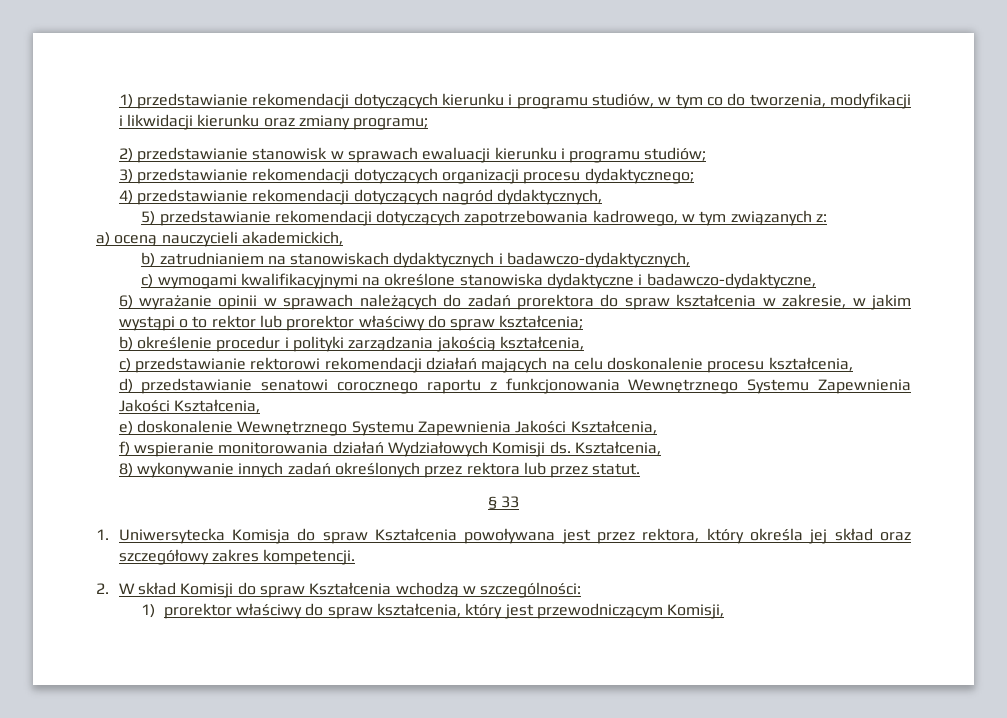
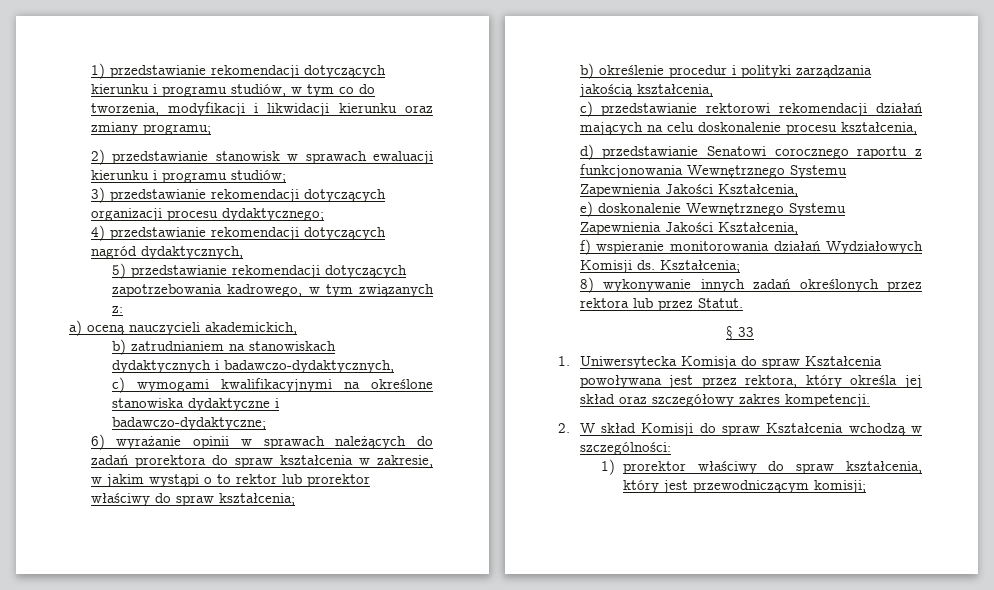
- c) wymogami kwalifikacyjnymi na określone stanowiska dydaktyczne i badawczo-dydaktyczne,
+ c) wymogami kwalifikacyjnymi na określone stanowiska dydaktyczne i badawczo-dydaktyczne;
- d) przedstawianie senatowi corocznego raportu z funkcjonowania Wewnętrznego Systemu Zapewnienia Jakości Kształcenia,
+ d) przedstawianie Senatowi corocznego raportu z funkcjonowania Wewnętrznego Systemu Zapewnienia Jakości Kształcenia,
- f) wspieranie monitorowania działań Wydziałowych Komisji ds. Kształcenia,
+ f) wspieranie monitorowania działań Wydziałowych Komisji ds. Kształcenia;
- 8) wykonywanie innych zadań określonych przez rektora lub przez statut.
+ 8) wykonywanie innych zadań określonych przez rektora lub przez Statut.
- 1) prorektor właściwy do spraw kształcenia, który jest przewodniczącym Komisji,
+ 1) prorektor właściwy do spraw kształcenia, który jest przewodniczącym komisji;

